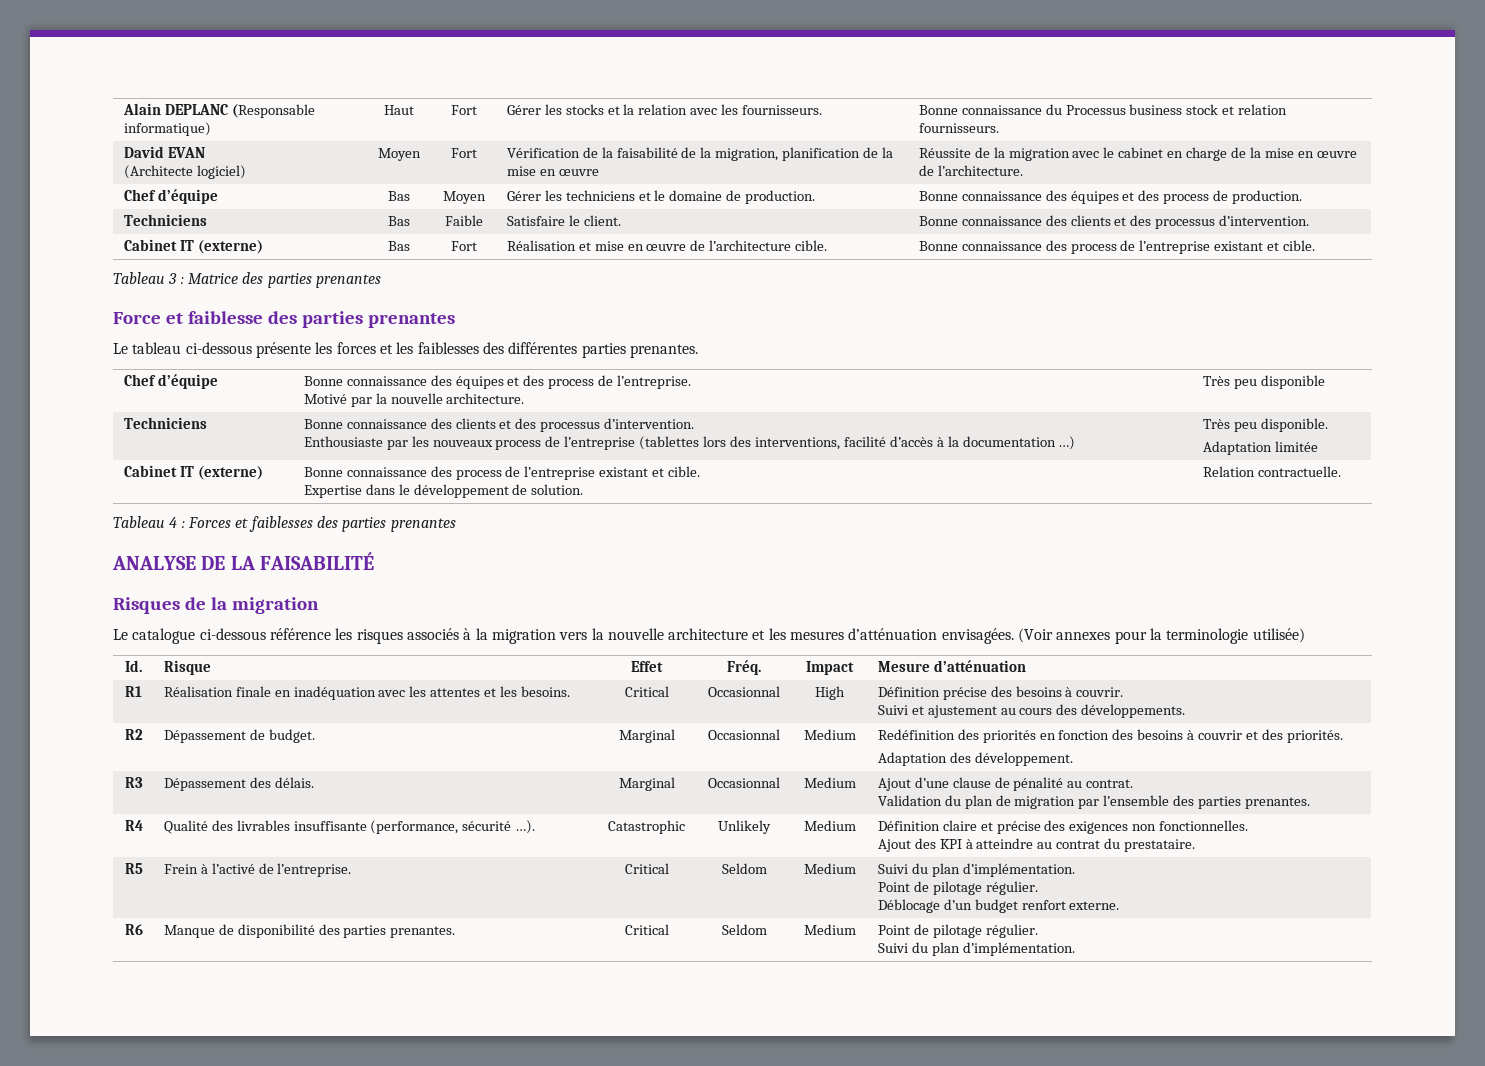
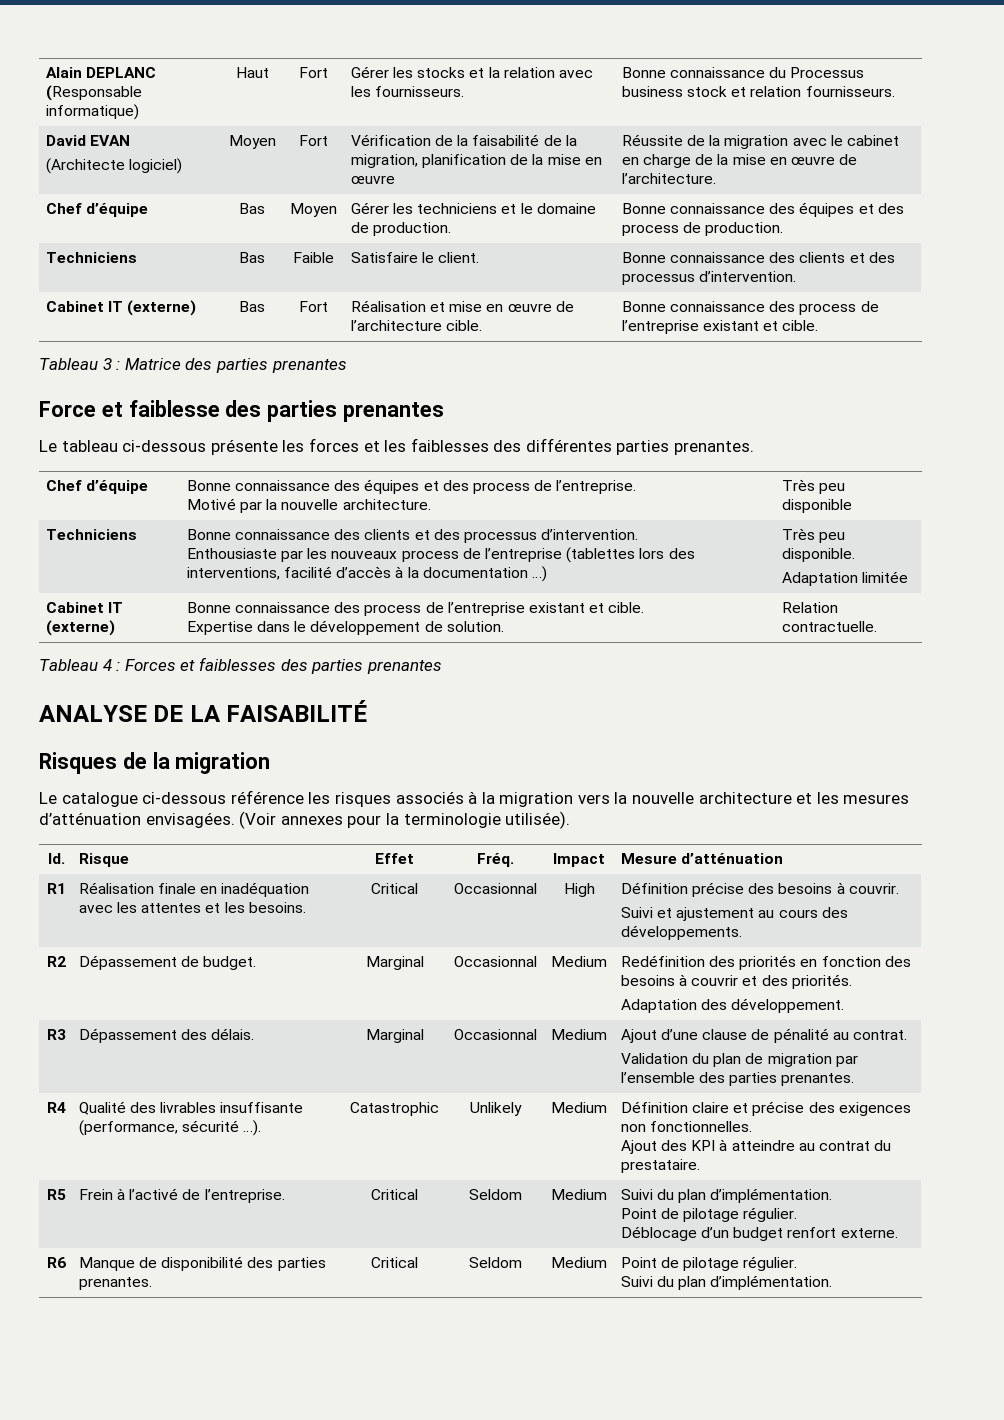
- (Voir annexes pour la terminologie utilisée)
+ (Voir annexes pour la terminologie utilisée).

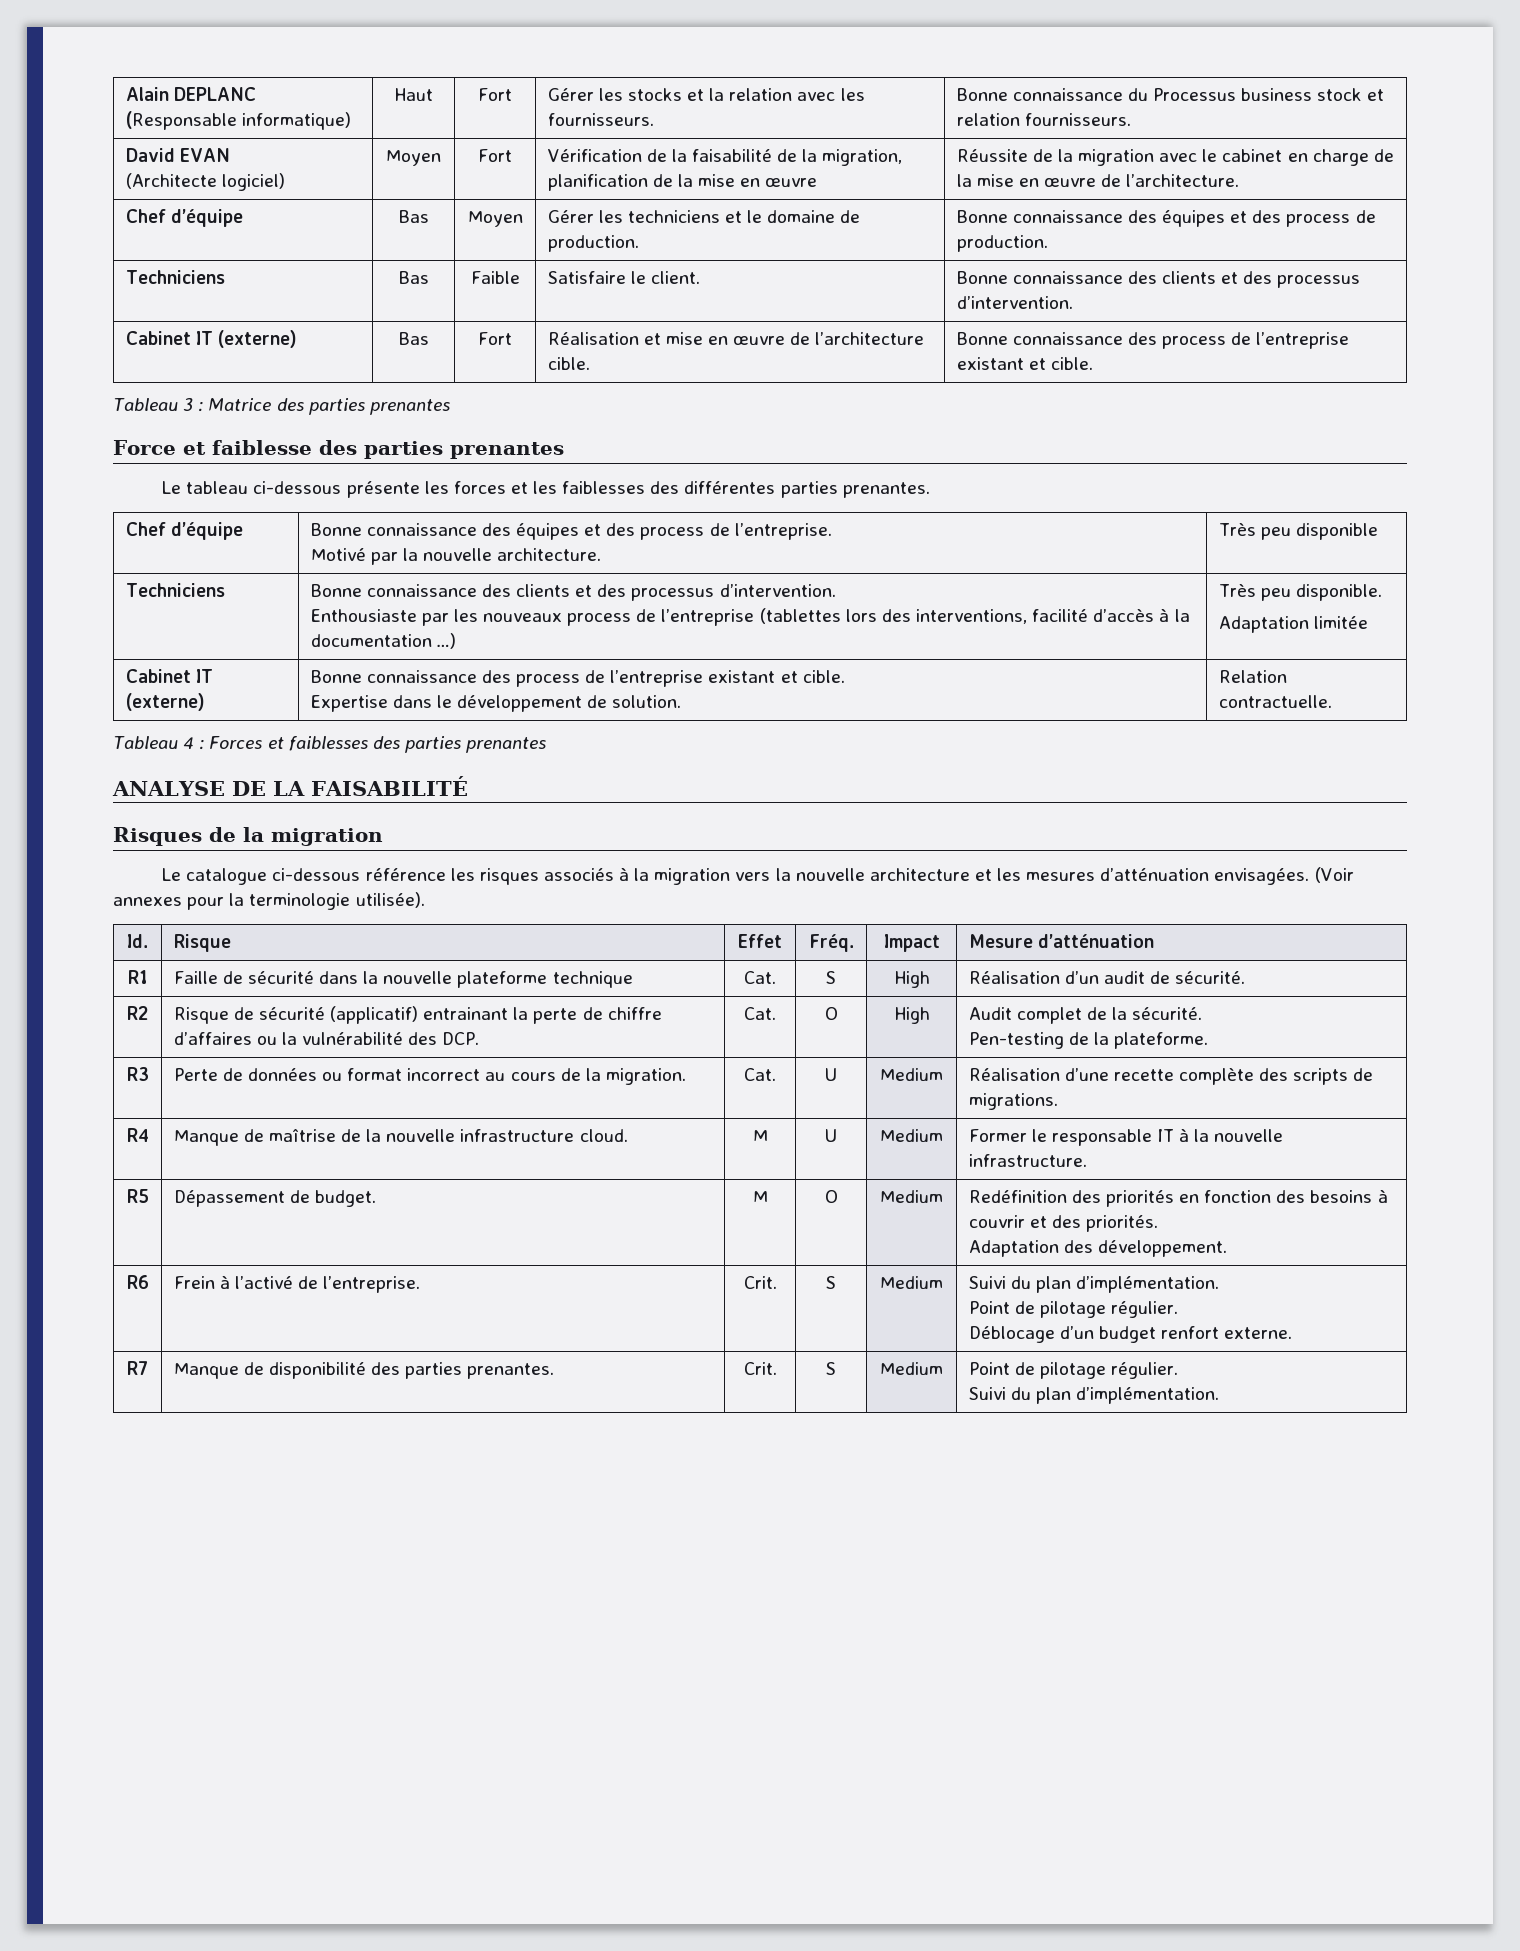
- R1 | Réalisation finale en inadéquation avec les attentes et les besoins. | Critical | Occasionnal | High | Définition précise des besoins à couvrir.
- Suivi et ajustement au cours des développements.
- R2 | Dépassement de budget. | Marginal | Occasionnal | Medium | Redéfinition des priorités en fonction des besoins à couvrir et des priorités.
+ R1 | Faille de sécurité dans la nouvelle plateforme technique | Cat. | S | High | Réalisation d’un audit de sécurité.
+ R2 | Risque de sécurité (applicatif) entrainant la perte de chiffre d’affaires ou la vulnérabilité des DCP. | Cat. | O | High | Audit complet de la sécurité.
+ Pen-testing de la plateforme.
+ R3 | Perte de données ou format incorrect au cours de la migration. | Cat. | U | Medium | Réalisation d’une recette complète des scripts de migrations.
+ R4 | Manque de maîtrise de la nouvelle infrastructure cloud. | M | U | Medium | Former le responsable IT à la nouvelle infrastructure.
+ R5 | Dépassement de budget. | M | O | Medium | Redéfinition des priorités en fonction des besoins à couvrir et des priorités.
- R3 | Dépassement des délais. | Marginal | Occasionnal | Medium | Ajout d’une clause de pénalité au contrat.
- Validation du plan de migration par l’ensemble des parties prenantes.
- R4 | Qualité des livrables insuffisante (performance, sécurité …). | Catastrophic | Unlikely | Medium | Définition claire et précise des exigences non fonctionnelles.
- Ajout des KPI à atteindre au contrat du prestataire.
- R5 | Frein à l’activé de l’entreprise. | Critical | Seldom | Medium | Suivi du plan d’implémentation.
+ R6 | Frein à l’activé de l’entreprise. | Crit. | S | Medium | Suivi du plan d’implémentation.
- R6 | Manque de disponibilité des parties prenantes. | Critical | Seldom | Medium | Point de pilotage régulier.
+ R7 | Manque de disponibilité des parties prenantes. | Crit. | S | Medium | Point de pilotage régulier.

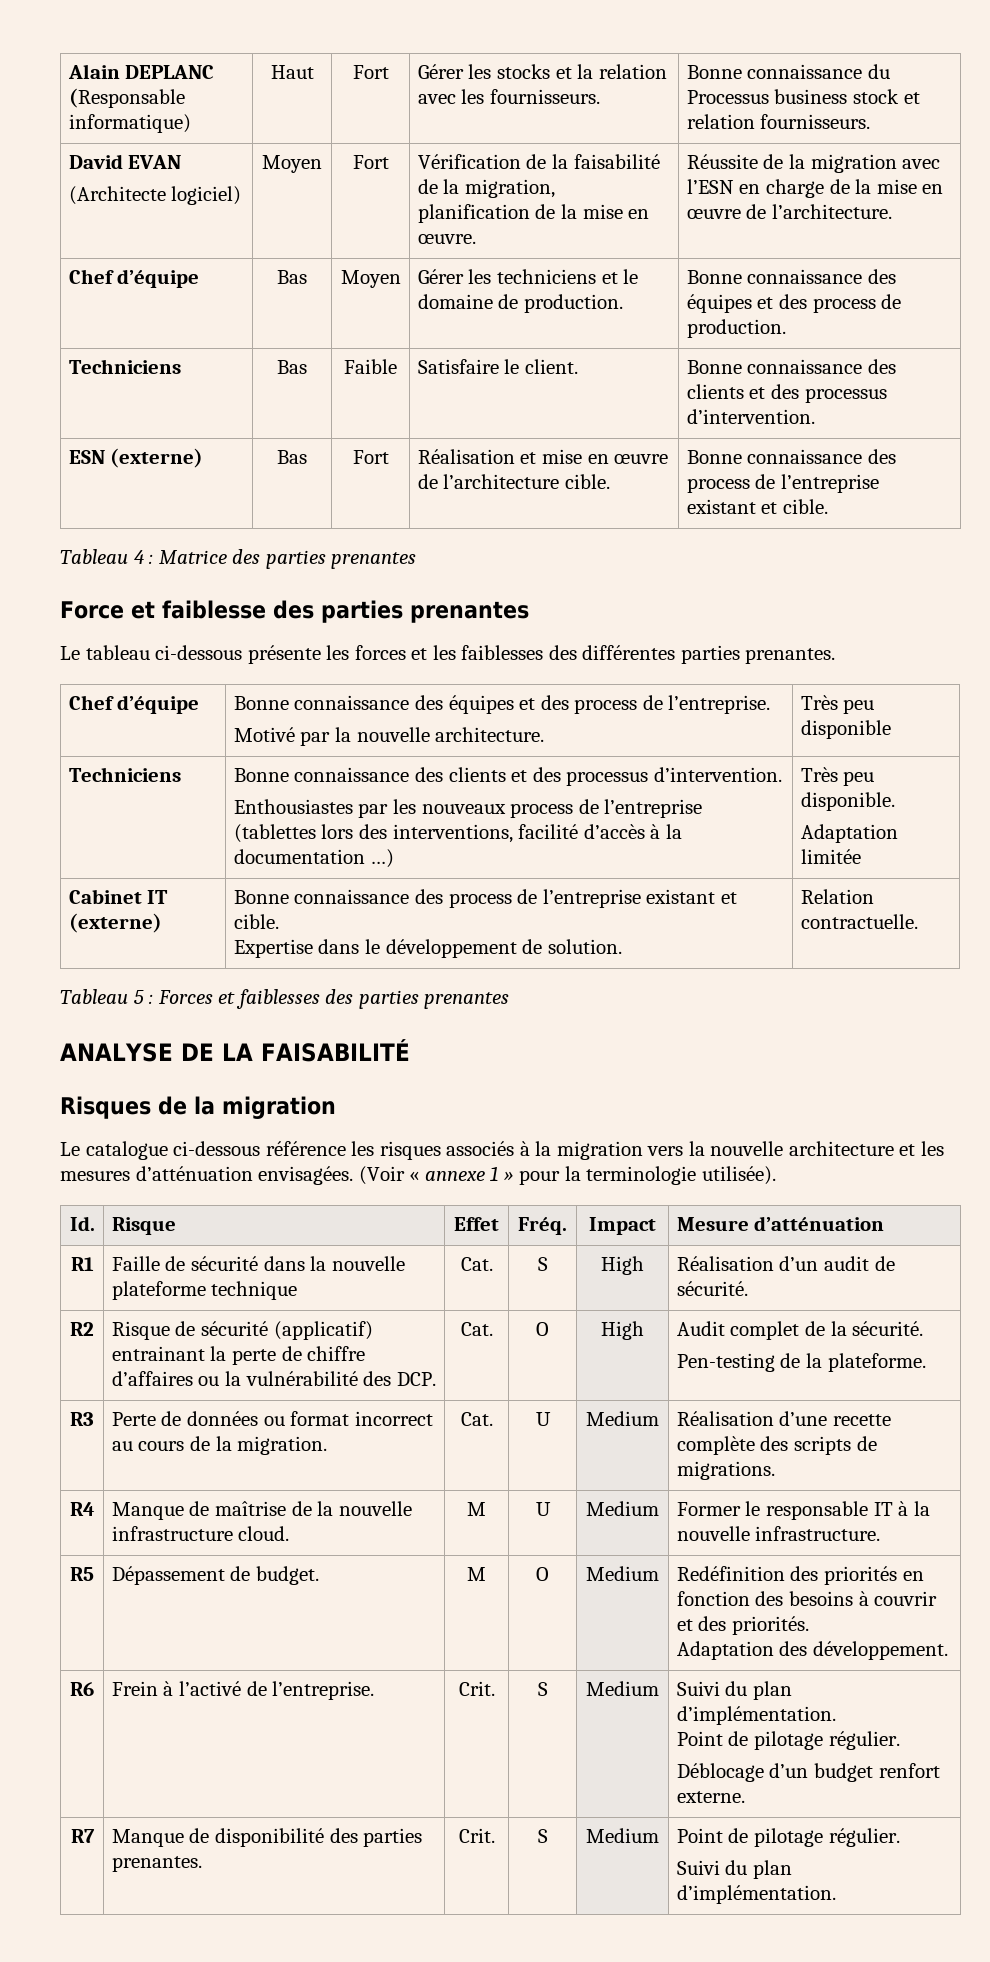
  David EVAN
- (Architecte logiciel) | Moyen | Fort | Vérification de la faisabilité de la migration, planification de la mise en œuvre | Réussite de la migration avec le cabinet en charge de la mise en œuvre de l’architecture.
+ (Architecte logiciel) | Moyen | Fort | Vérification de la faisabilité de la migration, planification de la mise en œuvre. | Réussite de la migration avec l’ESN en charge de la mise en œuvre de l’architecture.
- Cabinet IT (externe) | Bas | Fort | Réalisation et mise en œuvre de l’architecture cible. | Bonne connaissance des process de l’entreprise existant et cible.
+ ESN (externe) | Bas | Fort | Réalisation et mise en œuvre de l’architecture cible. | Bonne connaissance des process de l’entreprise existant et cible.
- Tableau 3 : Matrice des parties prenantes
+ Tableau 4 : Matrice des parties prenantes
  Techniciens | Bonne connaissance des clients et des processus d’intervention.
- Enthousiaste par les nouveaux process de l’entreprise (tablettes lors des interventions, facilité d’accès à la documentation …) | Très peu disponible.
+ Enthousiastes par les nouveaux process de l’entreprise (tablettes lors des interventions, facilité d’accès à la documentation …) | Très peu disponible.
- Tableau 4 : Forces et faiblesses des parties prenantes
+ Tableau 5 : Forces et faiblesses des parties prenantes
- (Voir annexes pour la terminologie utilisée).
+ (Voir « annexe 1 » pour la terminologie utilisée).

